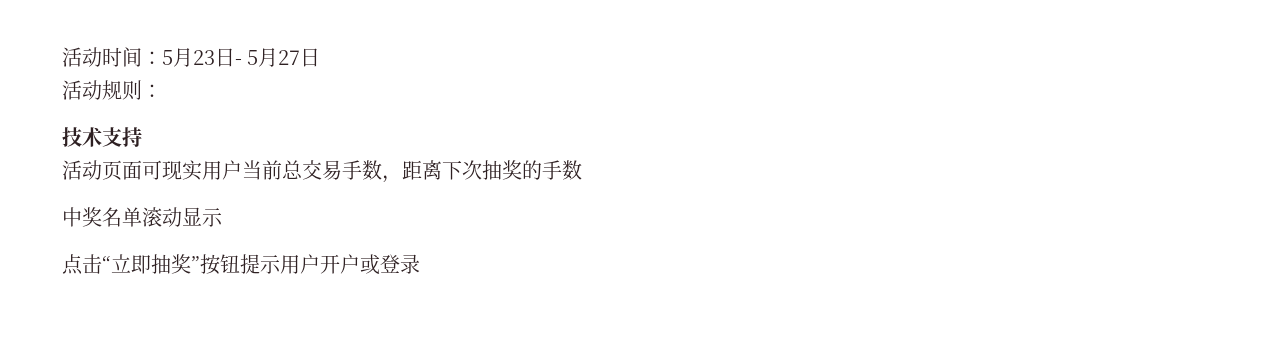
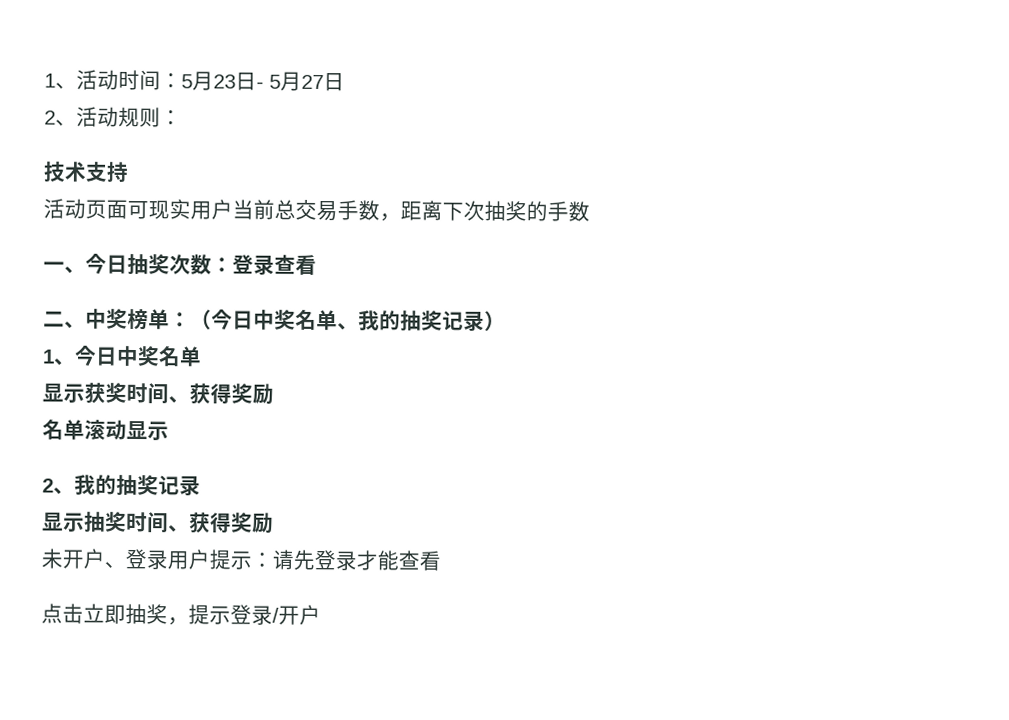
- 活动时间：5月23日- 5月27日
+ 1、活动时间：5月23日- 5月27日
- 活动规则：
+ 2、活动规则：
- 中奖名单滚动显示
+ 一、今日抽奖次数：登录查看
+ 二、中奖榜单：（今日中奖名单、我的抽奖记录）
+ 1、今日中奖名单
+ 显示获奖时间、获得奖励
+ 名单滚动显示
+ 2、我的抽奖记录
+ 显示抽奖时间、获得奖励
+ 未开户、登录用户提示：请先登录才能查看
- 点击“立即抽奖”按钮提示用户开户或登录
+ 点击立即抽奖，提示登录/开户

